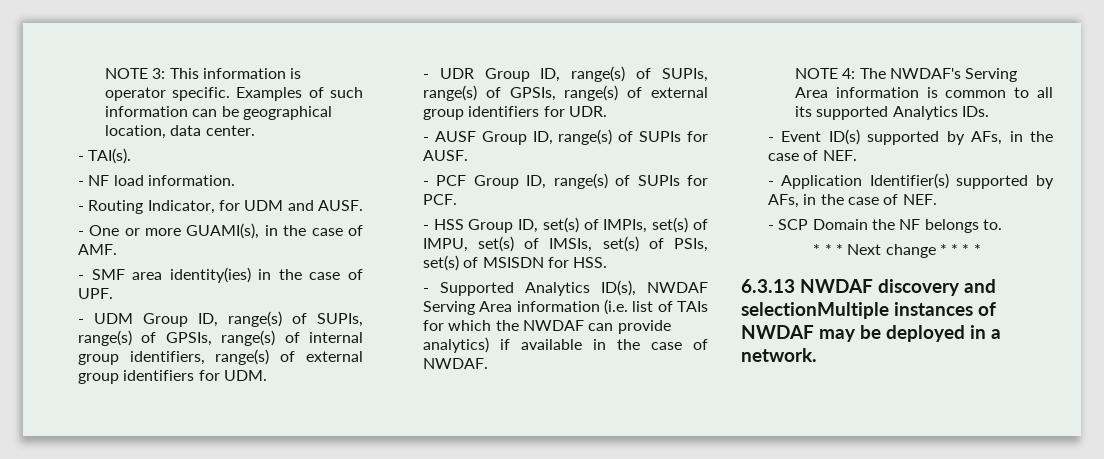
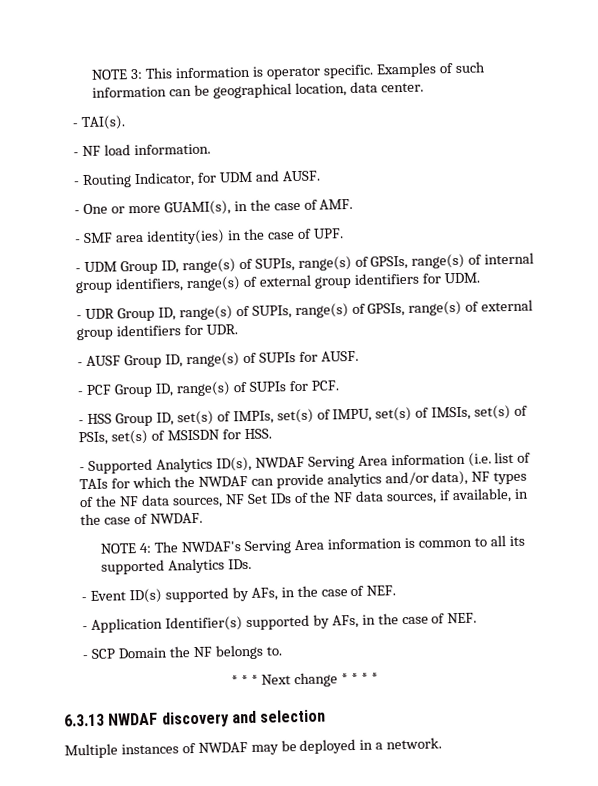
- - Supported Analytics ID(s), NWDAF Serving Area information (i.e. list of TAIs for which the NWDAF can provide analytics) if available in the case of NWDAF.
+ - Supported Analytics ID(s), NWDAF Serving Area information (i.e. list of TAIs for which the NWDAF can provide analytics and/or data), NF types of the NF data sources, NF Set IDs of the NF data sources, if available, in the case of NWDAF.
- 6.3.13 NWDAF discovery and selectionMultiple instances of NWDAF may be deployed in a network.
+ 6.3.13 NWDAF discovery and selection
+ Multiple instances of NWDAF may be deployed in a network.

